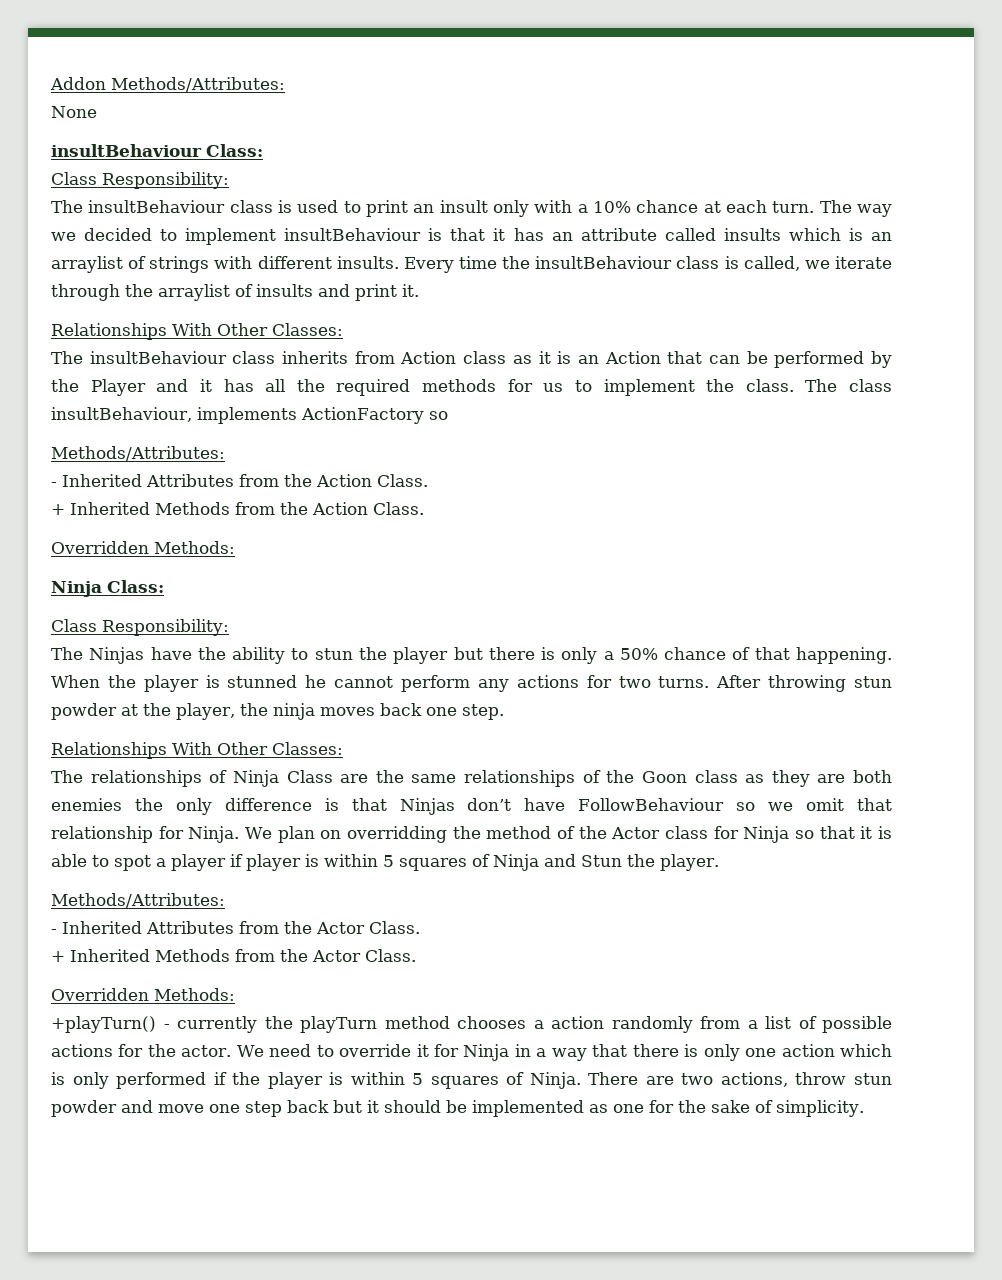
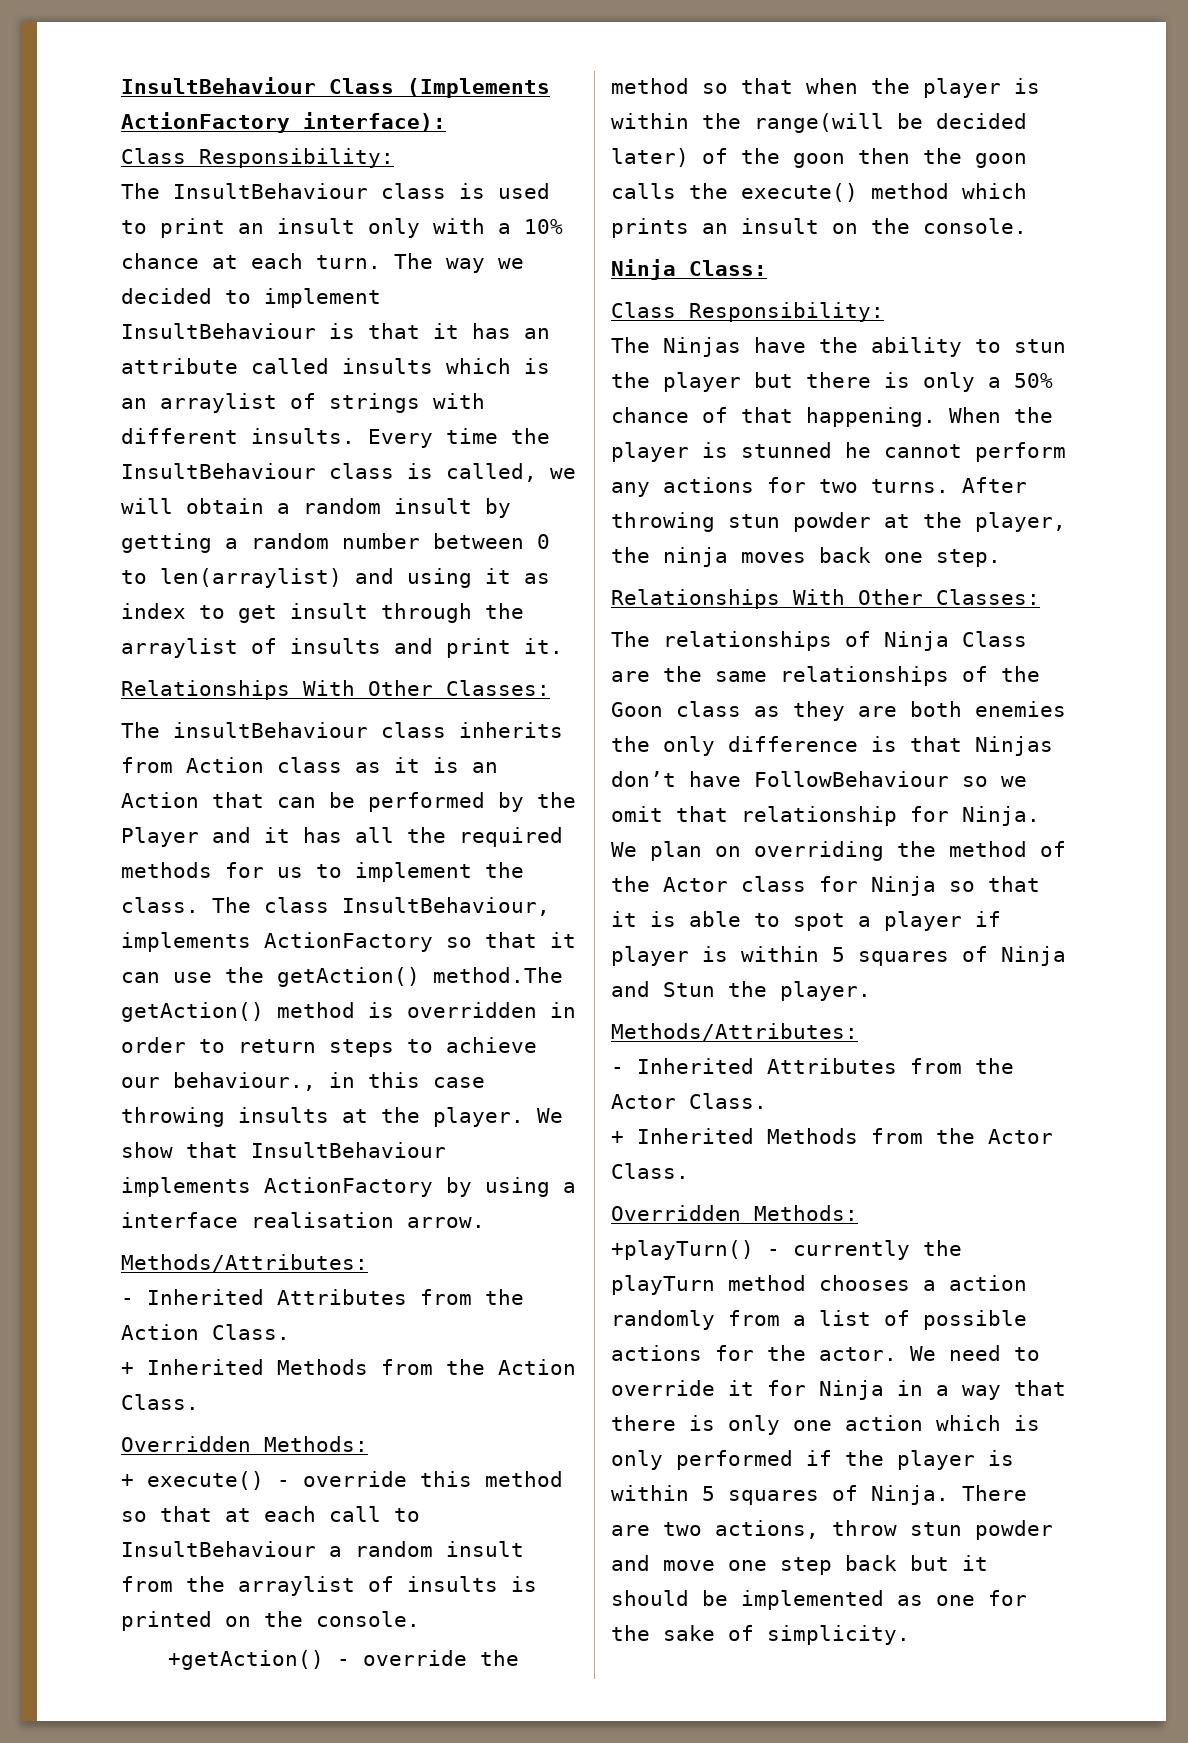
- Addon Methods/Attributes:
- None
- insultBehaviour Class:
+ InsultBehaviour Class (Implements ActionFactory interface):
  Class Responsibility:
- The insultBehaviour class is used to print an insult only with a 10% chance at each turn.
+ The InsultBehaviour class is used to print an insult only with a 10% chance at each turn.
- The way we decided to implement insultBehaviour is that it has an attribute called insults which is an arraylist of strings with different insults.
+ The way we decided to implement InsultBehaviour is that it has an attribute called insults which is an arraylist of strings with different insults.
- Every time the insultBehaviour class is called, we iterate through the arraylist of insults and print it.
+ Every time the InsultBehaviour class is called, we will obtain a random insult by getting a random number between 0 to len(arraylist) and using it as index to get insult through the arraylist of insults and print it.
- The class insultBehaviour, implements ActionFactory so
+ The class InsultBehaviour, implements ActionFactory so that it can use the getAction() method.The getAction() method is overridden in order to return steps to achieve our behaviour., in this case throwing insults at the player. We show that InsultBehaviour implements ActionFactory by using a interface realisation arrow.
+ + execute() - override this method so that at each call to InsultBehaviour a random insult from the arraylist of insults is printed on the console.
+ +getAction() - override the method so that when the player is within the range(will be decided later) of the goon then the goon calls the execute() method which prints an insult on the console.
- We plan on overridding the method of the Actor class for Ninja so that it is able to spot a player if player is within 5 squares of Ninja and Stun the player.
+ We plan on overriding the method of the Actor class for Ninja so that it is able to spot a player if player is within 5 squares of Ninja and Stun the player.

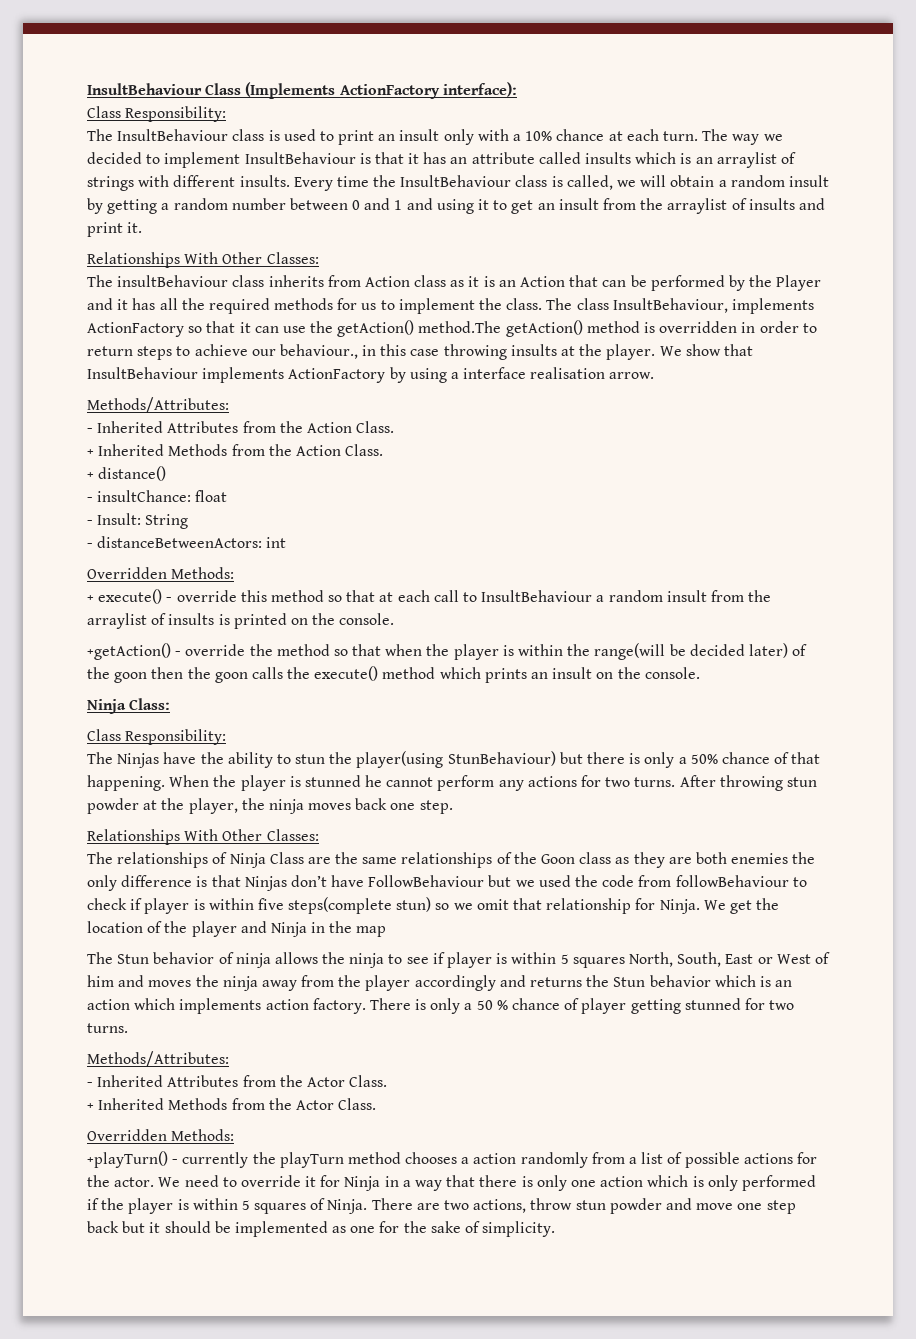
- Every time the InsultBehaviour class is called, we will obtain a random insult by getting a random number between 0 to len(arraylist) and using it as index to get insult through the arraylist of insults and print it.
+ Every time the InsultBehaviour class is called, we will obtain a random insult by getting a random number between 0 and 1 and using it to get an insult from the arraylist of insults and print it.
+ + distance()
+ - insultChance: float
+ - Insult: String
+ - distanceBetweenActors: int
- The Ninjas have the ability to stun the player but there is only a 50% chance of that happening.
+ The Ninjas have the ability to stun the player(using StunBehaviour) but there is only a 50% chance of that happening.
- The relationships of Ninja Class are the same relationships of the Goon class as they are both enemies the only difference is that Ninjas don’t have FollowBehaviour so we omit that relationship for Ninja.
+ The relationships of Ninja Class are the same relationships of the Goon class as they are both enemies the only difference is that Ninjas don’t have FollowBehaviour but we used the code from followBehaviour to check if player is within five steps(complete stun) so we omit that relationship for Ninja.
- We plan on overriding the method of the Actor class for Ninja so that it is able to spot a player if player is within 5 squares of Ninja and Stun the player.
+ We get the location of the player and Ninja in the map
+ The Stun behavior of ninja allows the ninja to see if player is within 5 squares North, South, East or West of him and moves the ninja away from the player accordingly and returns the Stun behavior which is an action which implements action factory. There is only a 50 % chance of player getting stunned for two turns.

